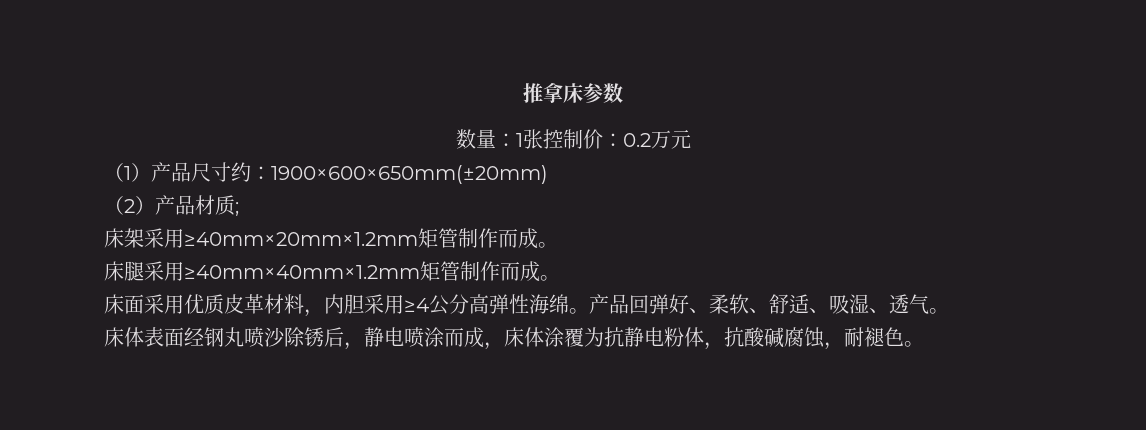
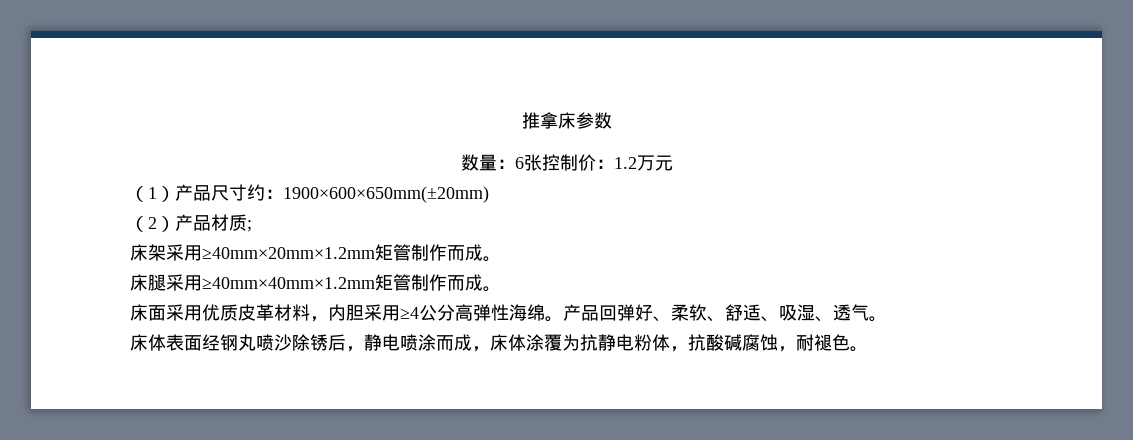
- 数量：1张控制价：0.2万元
+ 数量：6张控制价：1.2万元

